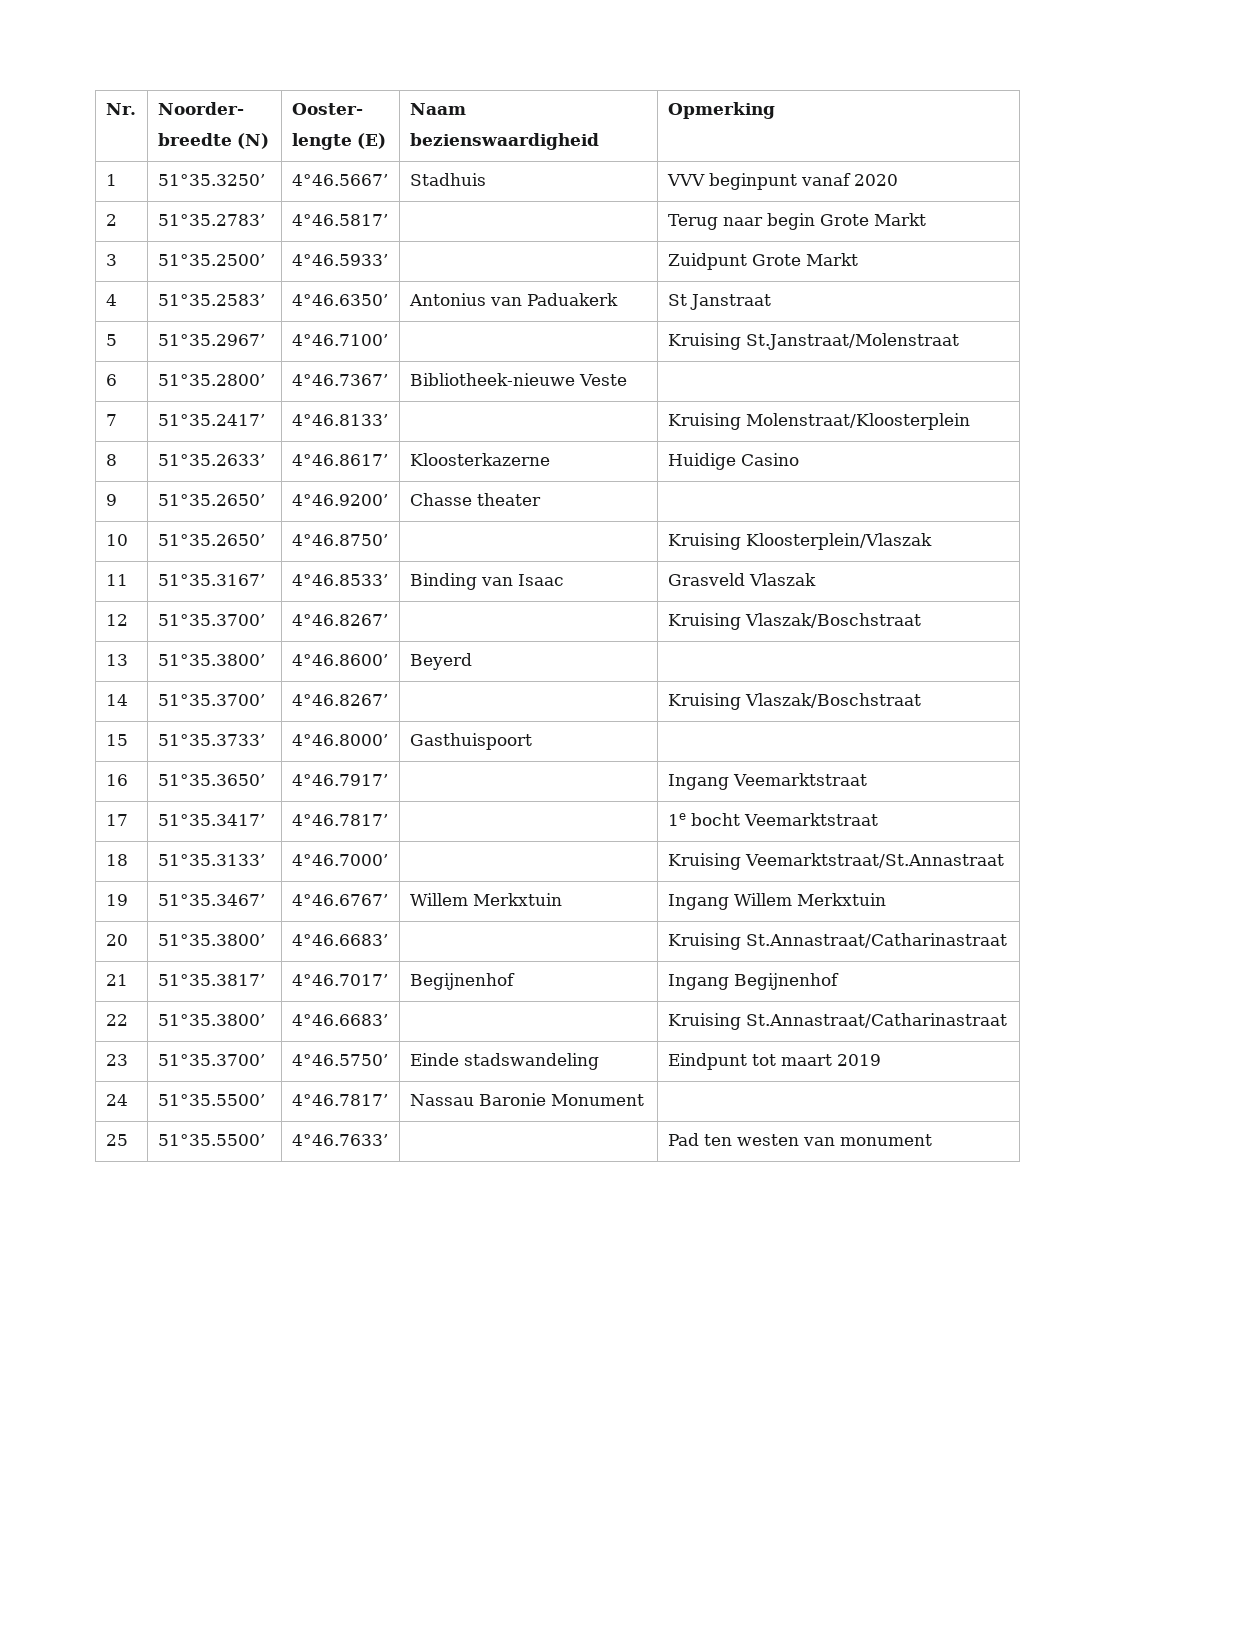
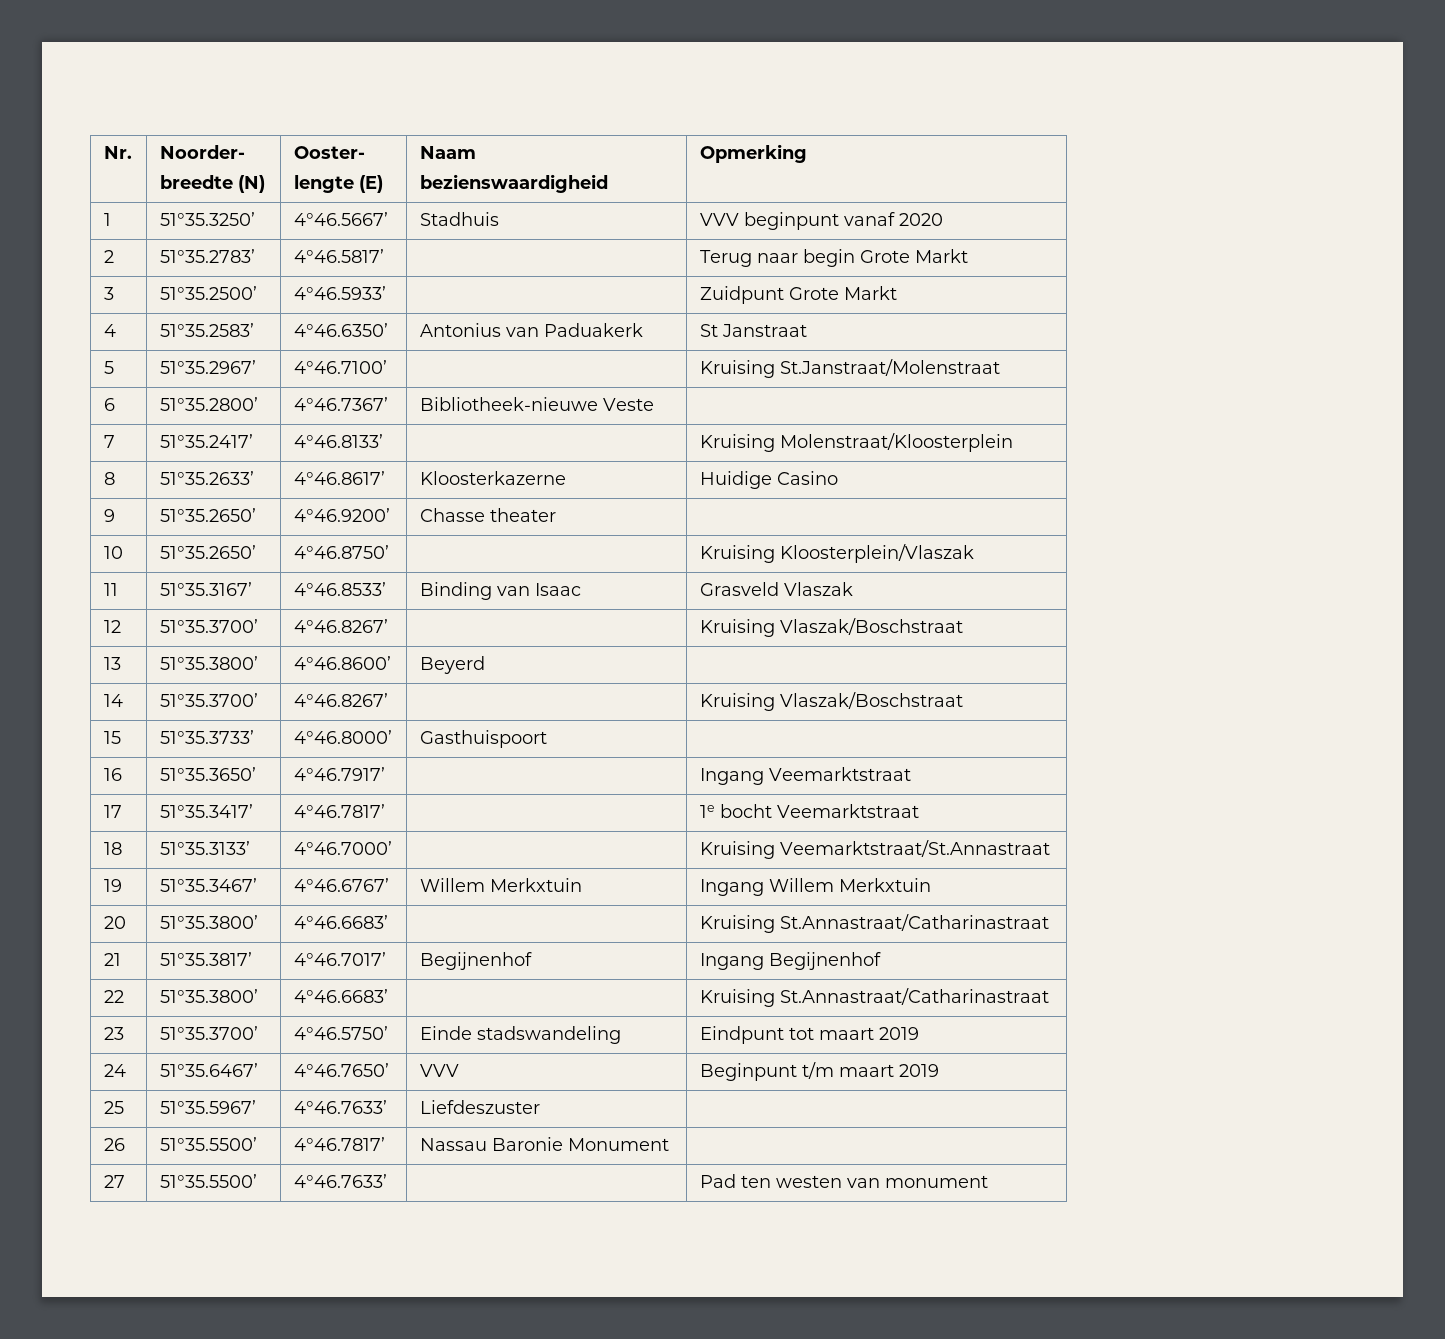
- 24 | 51°35.5500’ | 4°46.7817’ | Nassau Baronie Monument |
+ 24 | 51°35.6467’ | 4°46.7650’ | VVV | Beginpunt t/m maart 2019
+ 25 | 51°35.5967’ | 4°46.7633’ | Liefdeszuster |
+ 26 | 51°35.5500’ | 4°46.7817’ | Nassau Baronie Monument |
- 25 | 51°35.5500’ | 4°46.7633’ | | Pad ten westen van monument
+ 27 | 51°35.5500’ | 4°46.7633’ | | Pad ten westen van monument

